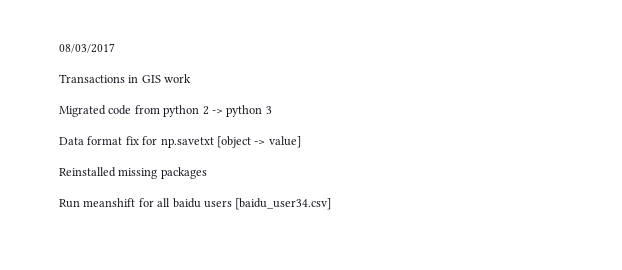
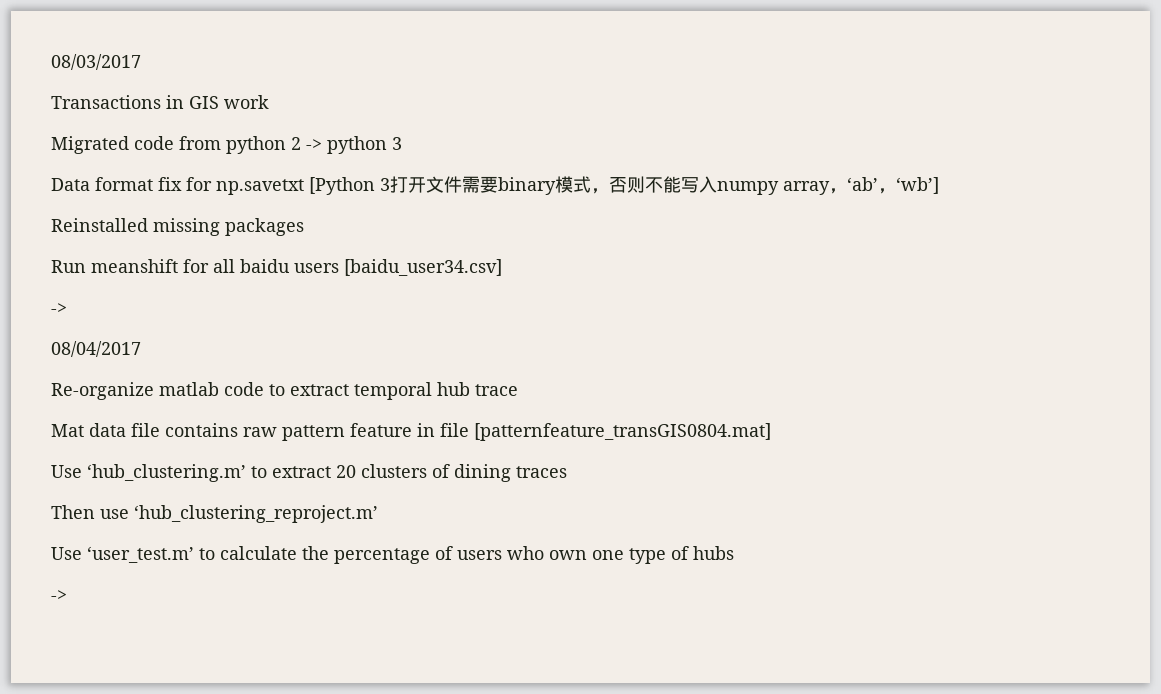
- Data format fix for np.savetxt [object -> value]
+ Data format fix for np.savetxt [Python 3打开文件需要binary模式，否则不能写入numpy array，‘ab’，‘wb’]
  Run meanshift for all baidu users [baidu_user34.csv]
+ ->
+ 08/04/2017
+ Re-organize matlab code to extract temporal hub trace
+ Mat data file contains raw pattern feature in file [patternfeature_transGIS0804.mat]
+ Use ‘hub_clustering.m’ to extract 20 clusters of dining traces
+ Then use ‘hub_clustering_reproject.m’
+ Use ‘user_test.m’ to calculate the percentage of users who own one type of hubs
+ ->

